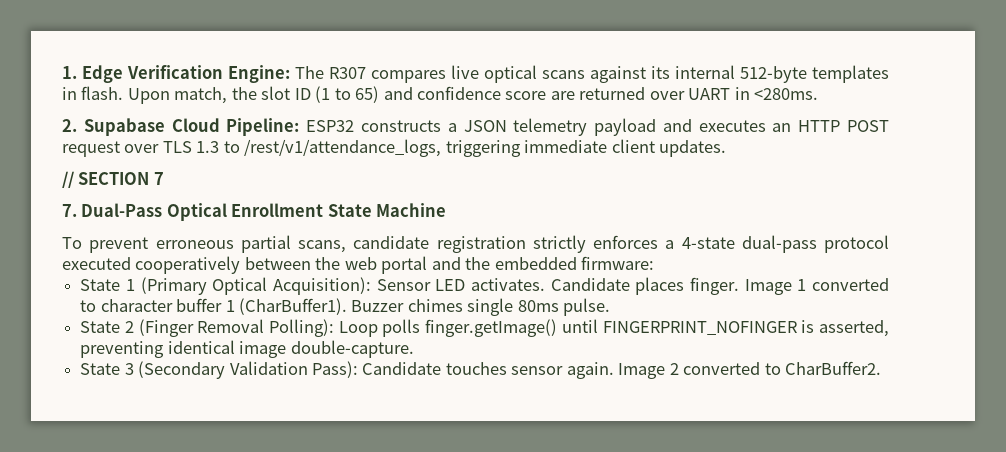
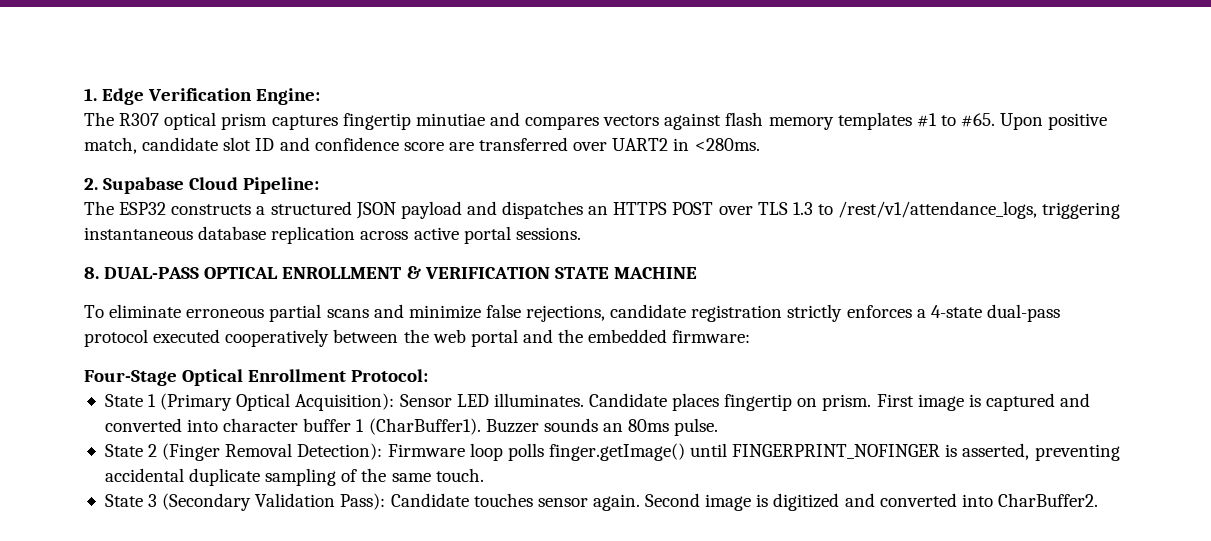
- 1. Edge Verification Engine: The R307 compares live optical scans against its internal 512-byte templates in flash. Upon match, the slot ID (1 to 65) and confidence score are returned over UART in <280ms.
+ 1. Edge Verification Engine:
+ The R307 optical prism captures fingertip minutiae and compares vectors against flash memory templates #1 to #65. Upon positive match, candidate slot ID and confidence score are transferred over UART2 in <280ms.
- 2. Supabase Cloud Pipeline: ESP32 constructs a JSON telemetry payload and executes an HTTP POST request over TLS 1.3 to /rest/v1/attendance_logs, triggering immediate client updates.
- // SECTION 7
- 7. Dual-Pass Optical Enrollment State Machine
+ 2. Supabase Cloud Pipeline:
+ The ESP32 constructs a structured JSON payload and dispatches an HTTPS POST over TLS 1.3 to /rest/v1/attendance_logs, triggering instantaneous database replication across active portal sessions.
+ 8. DUAL-PASS OPTICAL ENROLLMENT & VERIFICATION STATE MACHINE
- To prevent erroneous partial scans, candidate registration strictly enforces a 4-state dual-pass protocol executed cooperatively between the web portal and the embedded firmware:
+ To eliminate erroneous partial scans and minimize false rejections, candidate registration strictly enforces a 4-state dual-pass protocol executed cooperatively between the web portal and the embedded firmware:
+ Four-Stage Optical Enrollment Protocol:
- State 1 (Primary Optical Acquisition): Sensor LED activates.
+ State 1 (Primary Optical Acquisition): Sensor LED illuminates.
- Candidate places finger. Image 1 converted to character buffer 1 (CharBuffer1).
+ Candidate places fingertip on prism. First image is captured and converted into character buffer 1 (CharBuffer1).
- Buzzer chimes single 80ms pulse.
+ Buzzer sounds an 80ms pulse.
- State 2 (Finger Removal Polling): Loop polls finger.getImage() until FINGERPRINT_NOFINGER is asserted, preventing identical image double-capture.
+ State 2 (Finger Removal Detection): Firmware loop polls finger.getImage() until FINGERPRINT_NOFINGER is asserted, preventing accidental duplicate sampling of the same touch.
- Image 2 converted to CharBuffer2.
+ Second image is digitized and converted into CharBuffer2.

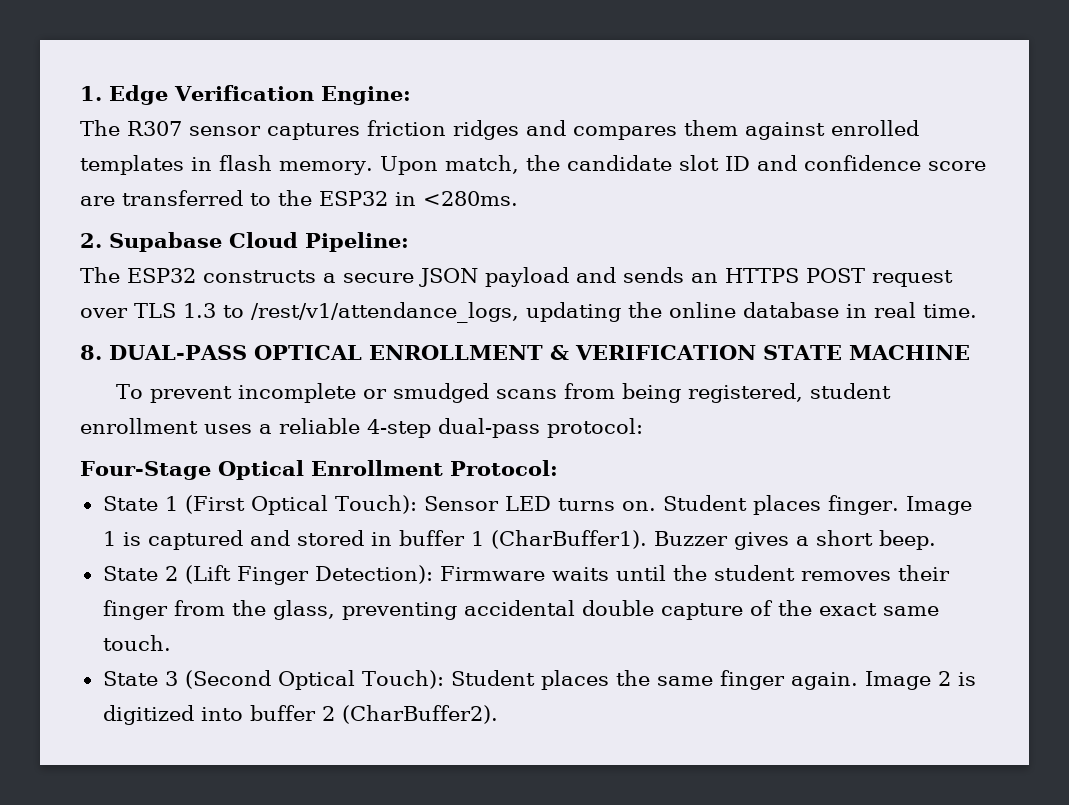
- The R307 optical prism captures fingertip minutiae and compares vectors against flash memory templates #1 to #65. Upon positive match, candidate slot ID and confidence score are transferred over UART2 in <280ms.
+ The R307 sensor captures friction ridges and compares them against enrolled templates in flash memory. Upon match, the candidate slot ID and confidence score are transferred to the ESP32 in <280ms.
- The ESP32 constructs a structured JSON payload and dispatches an HTTPS POST over TLS 1.3 to /rest/v1/attendance_logs, triggering instantaneous database replication across active portal sessions.
+ The ESP32 constructs a secure JSON payload and sends an HTTPS POST request over TLS 1.3 to /rest/v1/attendance_logs, updating the online database in real time.
- To eliminate erroneous partial scans and minimize false rejections, candidate registration strictly enforces a 4-state dual-pass protocol executed cooperatively between the web portal and the embedded firmware:
+ To prevent incomplete or smudged scans from being registered, student enrollment uses a reliable 4-step dual-pass protocol:
- State 1 (Primary Optical Acquisition): Sensor LED illuminates. Candidate places fingertip on prism. First image is captured and converted into character buffer 1 (CharBuffer1). Buzzer sounds an 80ms pulse.
- State 2 (Finger Removal Detection): Firmware loop polls finger.getImage() until FINGERPRINT_NOFINGER is asserted, preventing accidental duplicate sampling of the same touch.
+ State 1 (First Optical Touch): Sensor LED turns on. Student places finger. Image 1 is captured and stored in buffer 1 (CharBuffer1). Buzzer gives a short beep.
+ State 2 (Lift Finger Detection): Firmware waits until the student removes their finger from the glass, preventing accidental double capture of the exact same touch.
- State 3 (Secondary Validation Pass): Candidate touches sensor again. Second image is digitized and converted into CharBuffer2.
+ State 3 (Second Optical Touch): Student places the same finger again. Image 2 is digitized into buffer 2 (CharBuffer2).

